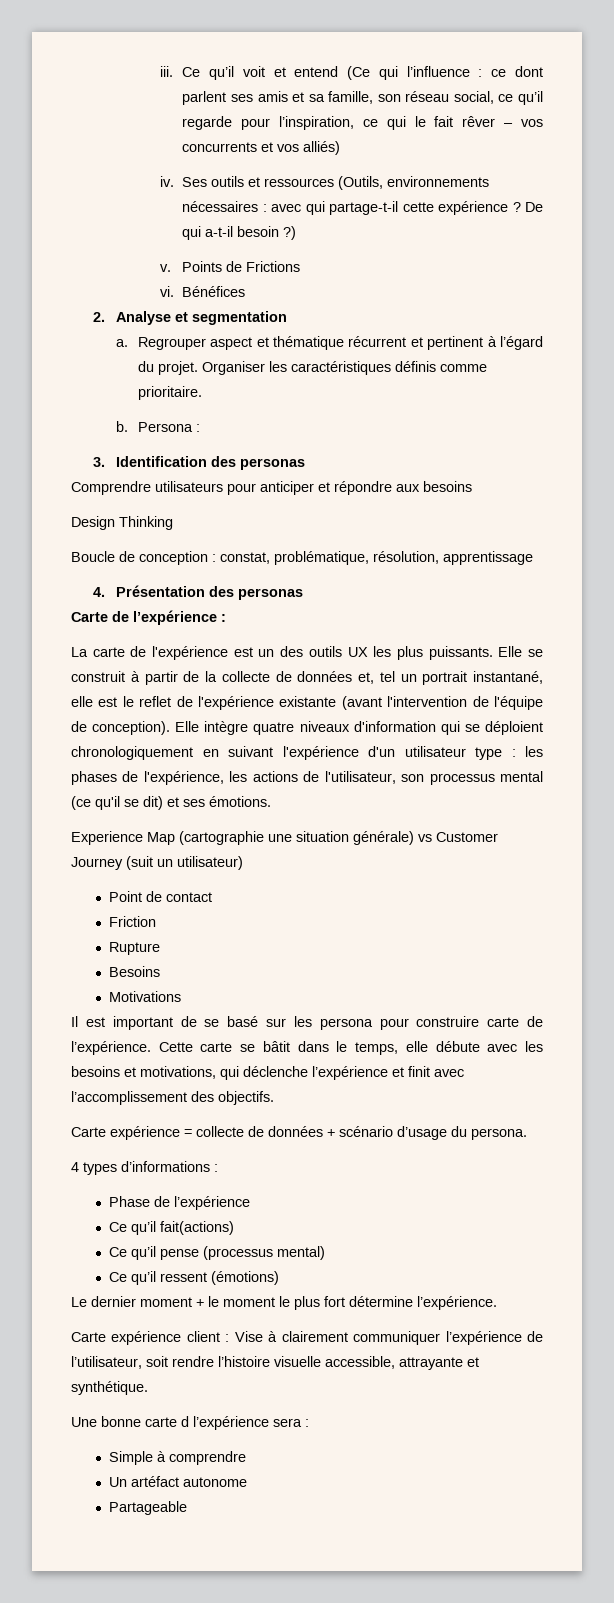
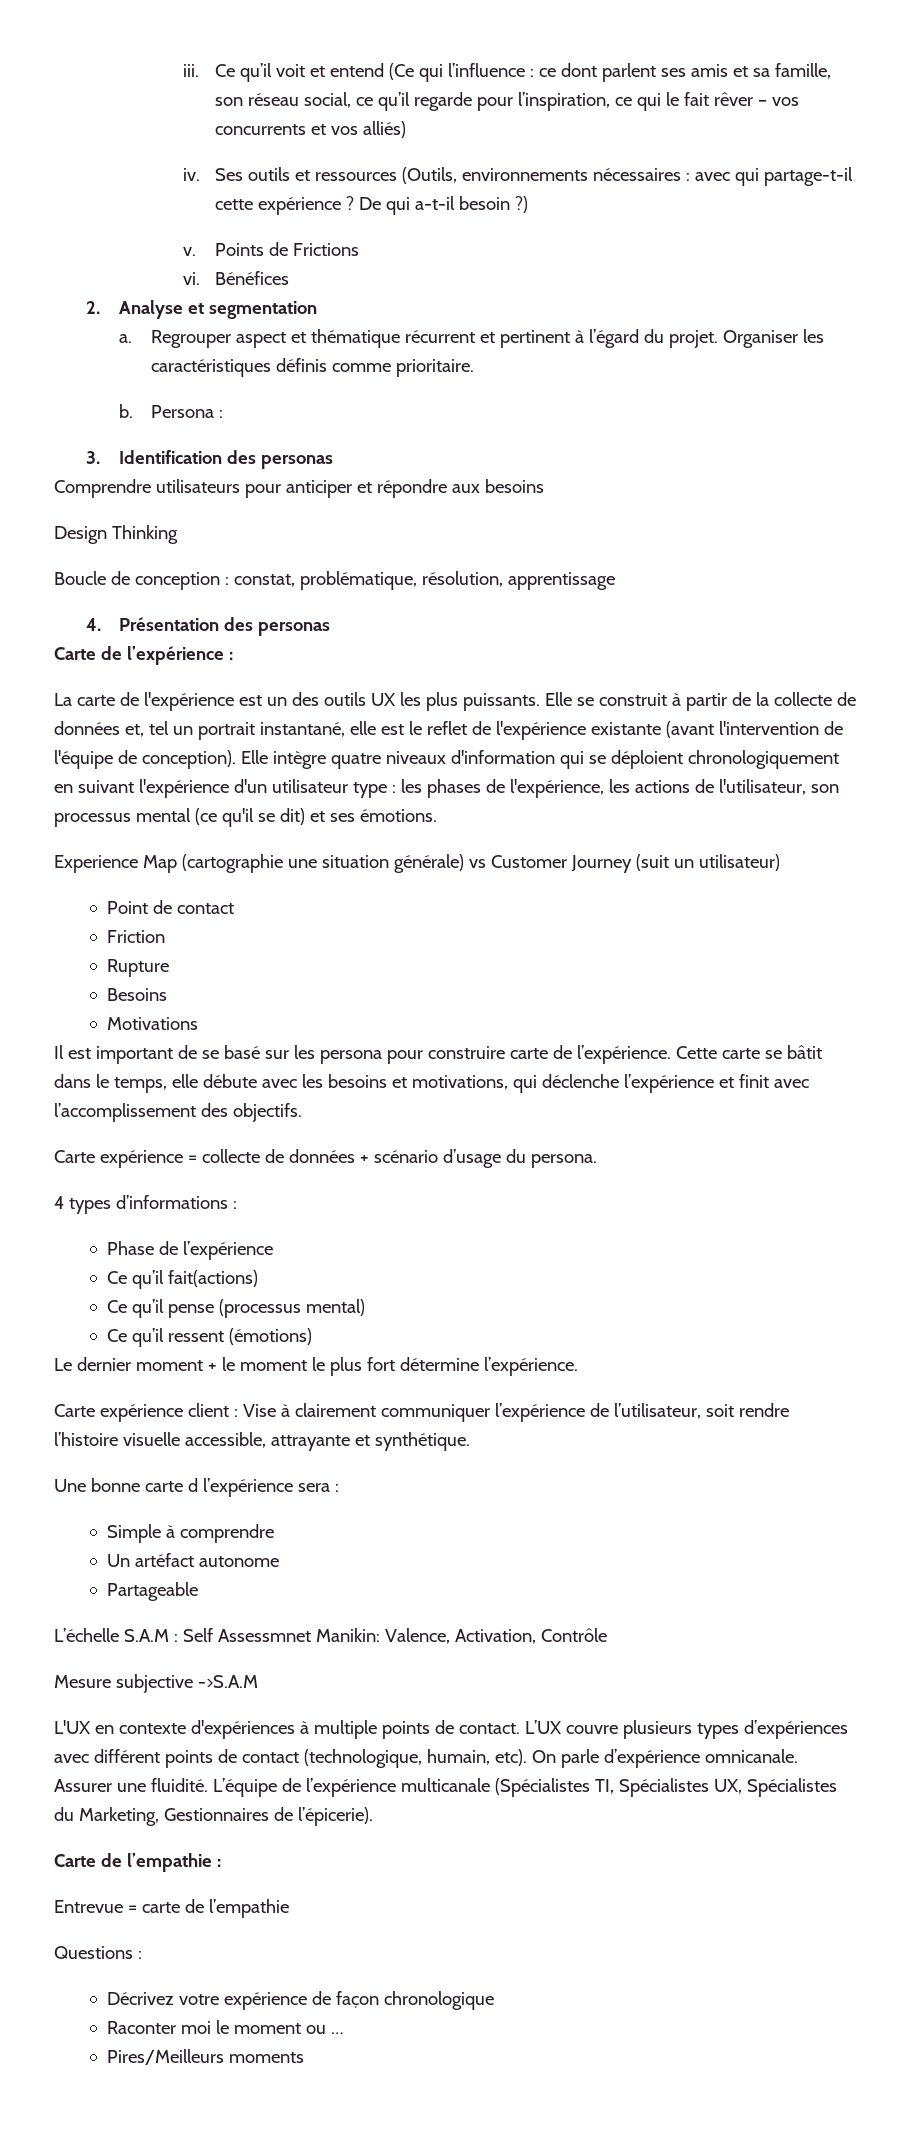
+ L’échelle S.A.M : Self Assessmnet Manikin: Valence, Activation, Contrôle
+ Mesure subjective ->S.A.M
+ L'UX en contexte d'expériences à multiple points de contact. L’UX couvre plusieurs types d’expériences avec différent points de contact (technologique, humain, etc). On parle d’expérience omnicanale. Assurer une fluidité. L’équipe de l’expérience multicanale (Spécialistes TI, Spécialistes UX, Spécialistes du Marketing, Gestionnaires de l’épicerie).
+ Carte de l’empathie :
+ Entrevue = carte de l’empathie
+ Questions :
+ Décrivez votre expérience de façon chronologique
+ Raconter moi le moment ou …
+ Pires/Meilleurs moments

